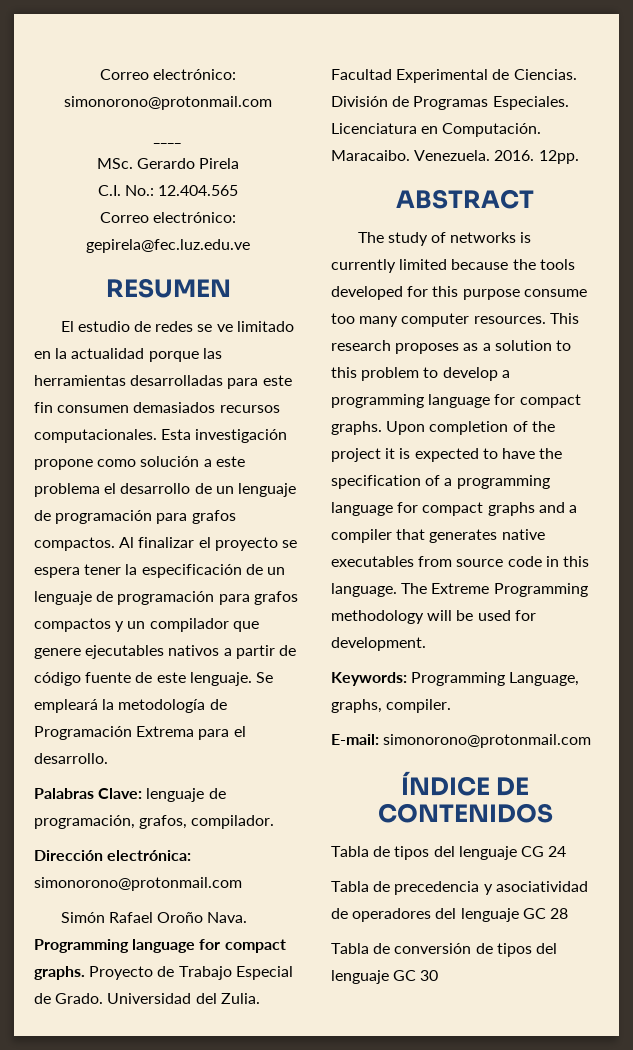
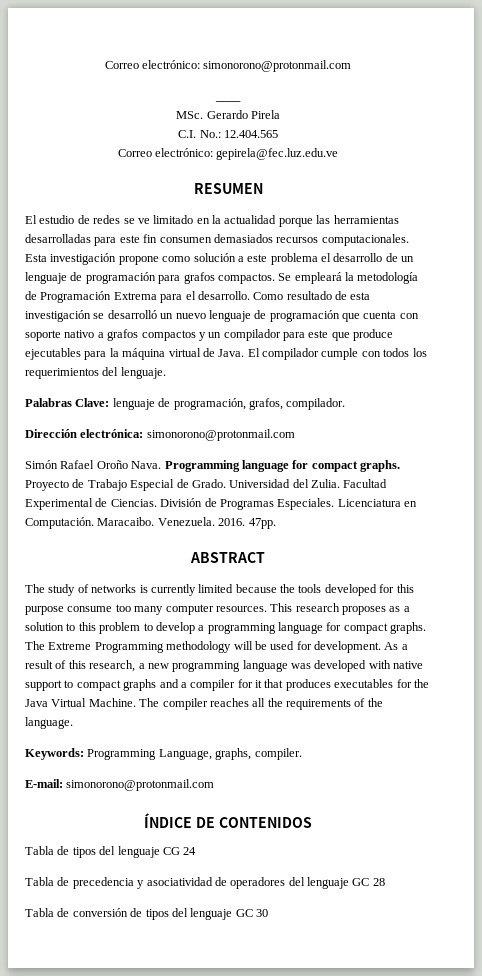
- Al finalizar el proyecto se espera tener la especificación de un lenguaje de programación para grafos compactos y un compilador que genere ejecutables nativos a partir de código fuente de este lenguaje.
+ Como resultado de esta investigación se desarrolló un nuevo lenguaje de programación que cuenta con soporte nativo a grafos compactos y un compilador para este que produce ejecutables para la máquina virtual de Java. El compilador cumple con todos los requerimientos del lenguaje.
- 12pp.
+ 47pp.
- Upon completion of the project it is expected to have the specification of a programming language for compact graphs and a compiler that generates native executables from source code in this language.
+ As a result of this research, a new programming language was developed with native support to compact graphs and a compiler for it that produces executables for the Java Virtual Machine. The compiler reaches all the requirements of the language.

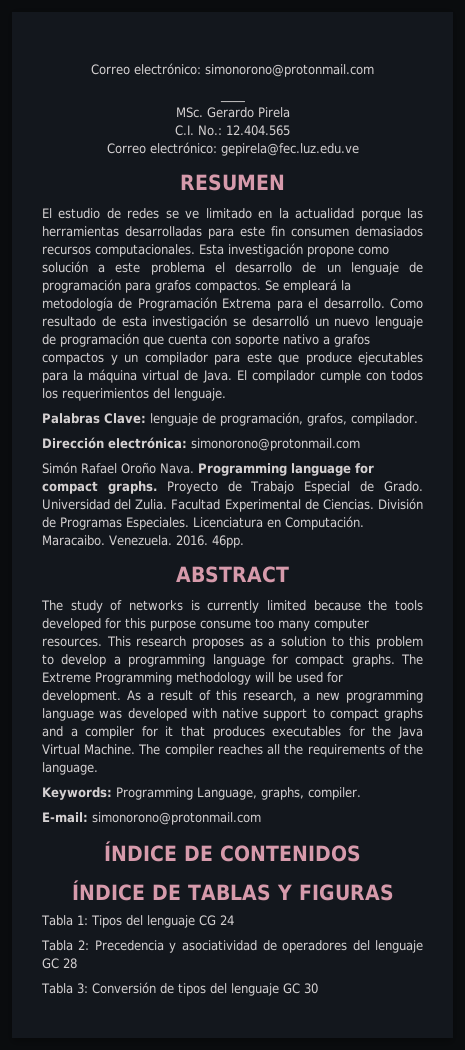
- 47pp.
+ 46pp.
- Tabla de tipos del lenguaje CG 24
+ ÍNDICE DE TABLAS Y FIGURAS
+ Tabla 1: Tipos del lenguaje CG 24
- Tabla de precedencia y asociatividad de operadores del lenguaje GC 28
+ Tabla 2: Precedencia y asociatividad de operadores del lenguaje GC 28
- Tabla de conversión de tipos del lenguaje GC 30
+ Tabla 3: Conversión de tipos del lenguaje GC 30

